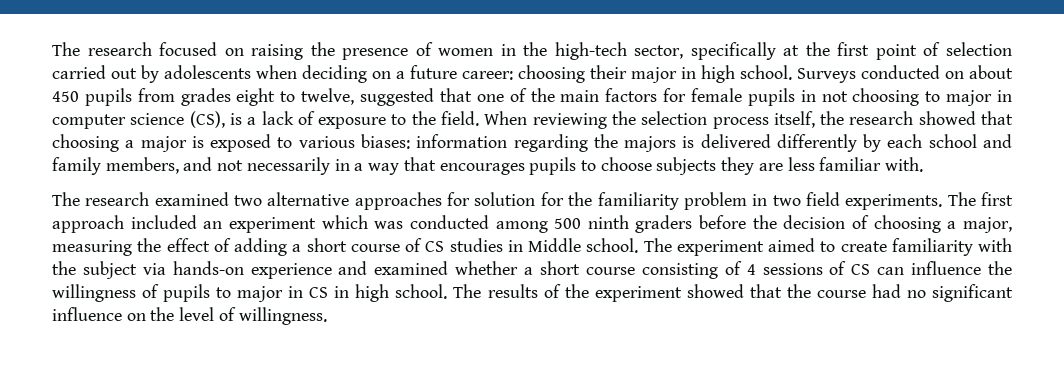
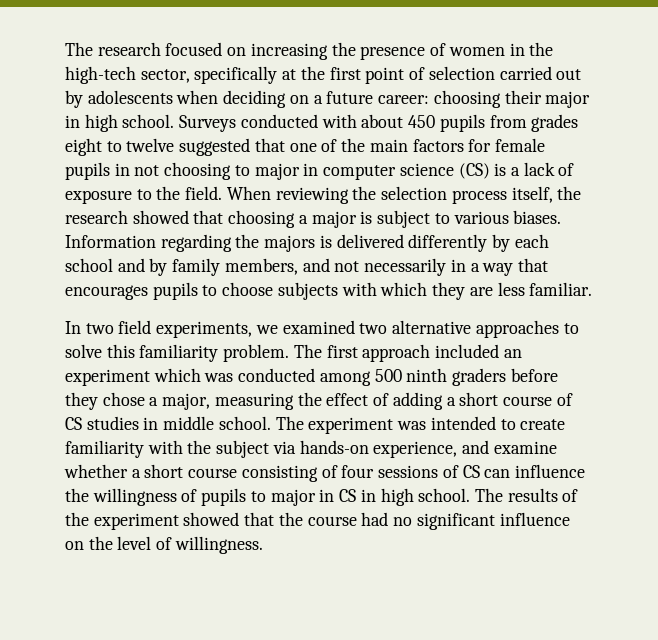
- The research focused on raising the presence of women in the high-tech sector, specifically at the first point of selection carried out by adolescents when deciding on a future career: choosing their major in high school.
+ The research focused on increasing the presence of women in the high-tech sector, specifically at the first point of selection carried out by adolescents when deciding on a future career: choosing their major in high school.
- Surveys conducted on about 450 pupils from grades eight to twelve, suggested that one of the main factors for female pupils in not choosing to major in computer science (CS), is a lack of exposure to the field.
+ Surveys conducted with about 450 pupils from grades eight to twelve suggested that one of the main factors for female pupils in not choosing to major in computer science (CS) is a lack of exposure to the field.
- When reviewing the selection process itself, the research showed that choosing a major is exposed to various biases: information regarding the majors is delivered differently by each school and family members, and not necessarily in a way that encourages pupils to choose subjects they are less familiar with.
- The research examined two alternative approaches for solution for the familiarity problem in two field experiments.
+ When reviewing the selection process itself, the research showed that choosing a major is subject to various biases. Information regarding the majors is delivered differently by each school and by family members, and not necessarily in a way that encourages pupils to choose subjects with which they are less familiar.
+ In two field experiments, we examined two alternative approaches to solve this familiarity problem.
- The first approach included an experiment which was conducted among 500 ninth graders before the decision of choosing a major, measuring the effect of adding a short course of CS studies in Middle school.
+ The first approach included an experiment which was conducted among 500 ninth graders before they chose a major, measuring the effect of adding a short course of CS studies in middle school.
- The experiment aimed to create familiarity with the subject via hands-on experience and examined whether a short course consisting of 4 sessions of CS can influence the willingness of pupils to major in CS in high school.
+ The experiment was intended to create familiarity with the subject via hands-on experience, and examine whether a short course consisting of four sessions of CS can influence the willingness of pupils to major in CS in high school.

